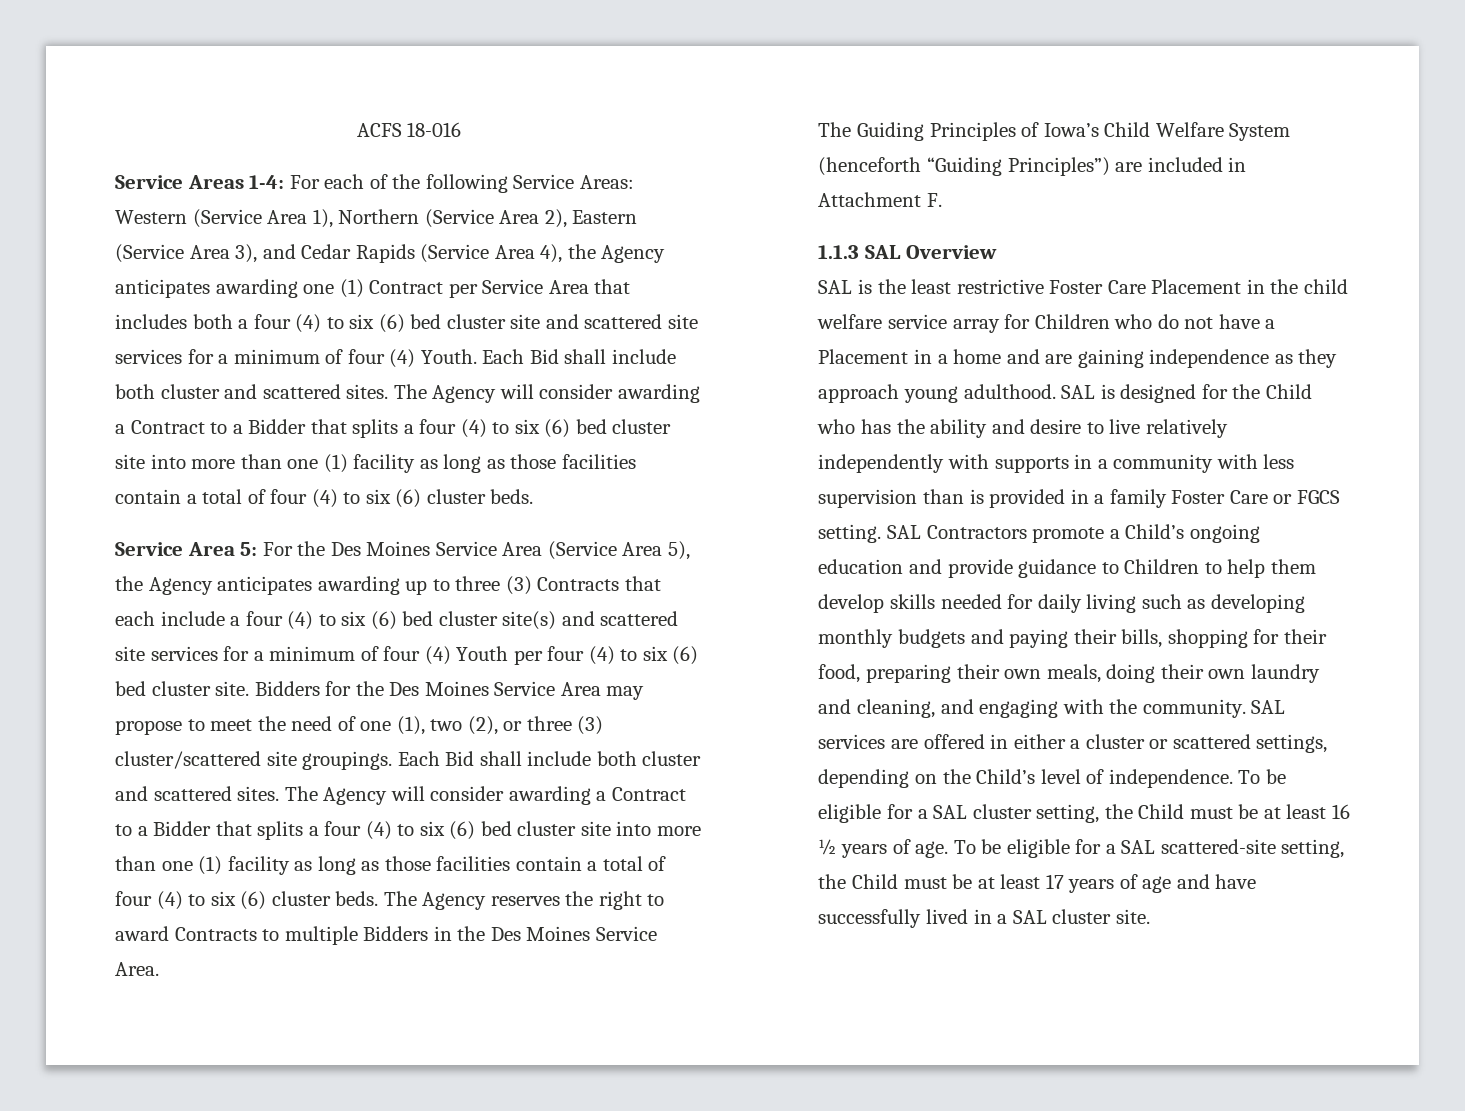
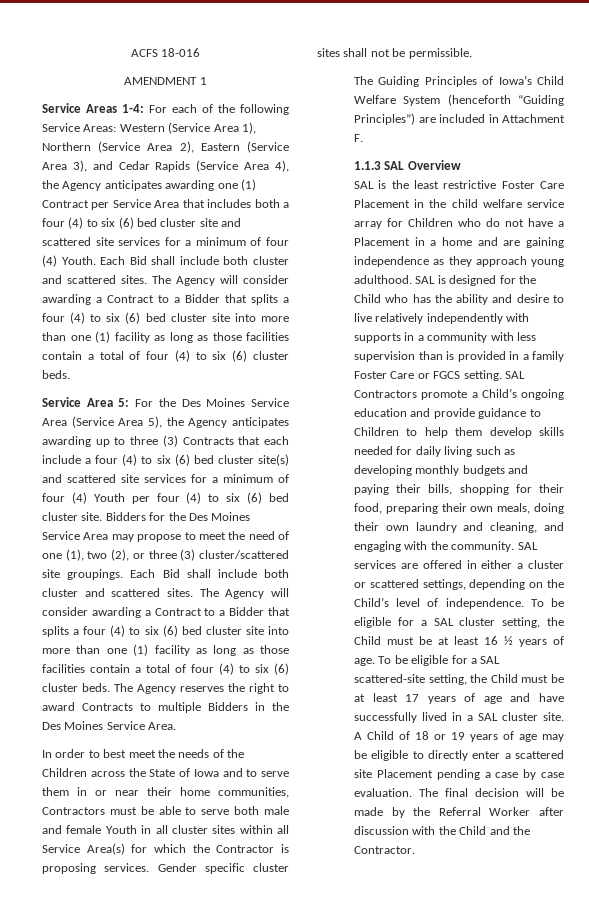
+ AMENDMENT 1
+ In order to best meet the needs of the Children across the State of Iowa and to serve them in or near their home communities, Contractors must be able to serve both male and female Youth in all cluster sites within all Service Area(s) for which the Contractor is proposing services. Gender specific cluster sites shall not be permissible.
+ A Child of 18 or 19 years of age may be eligible to directly enter a scattered site Placement pending a case by case evaluation. The final decision will be made by the Referral Worker after discussion with the Child and the Contractor.

